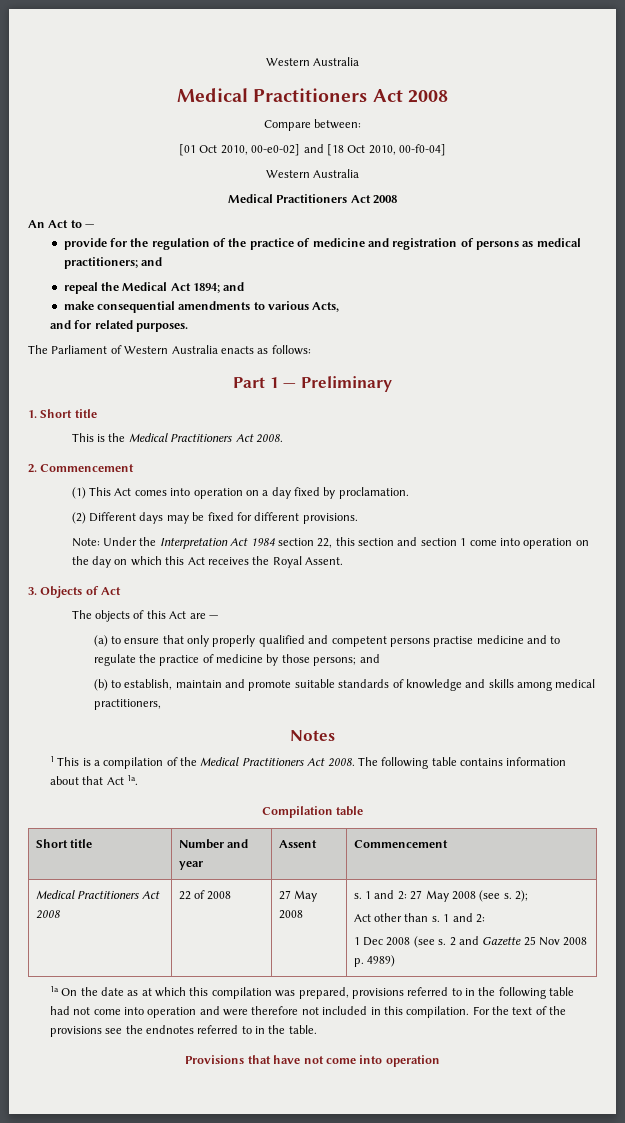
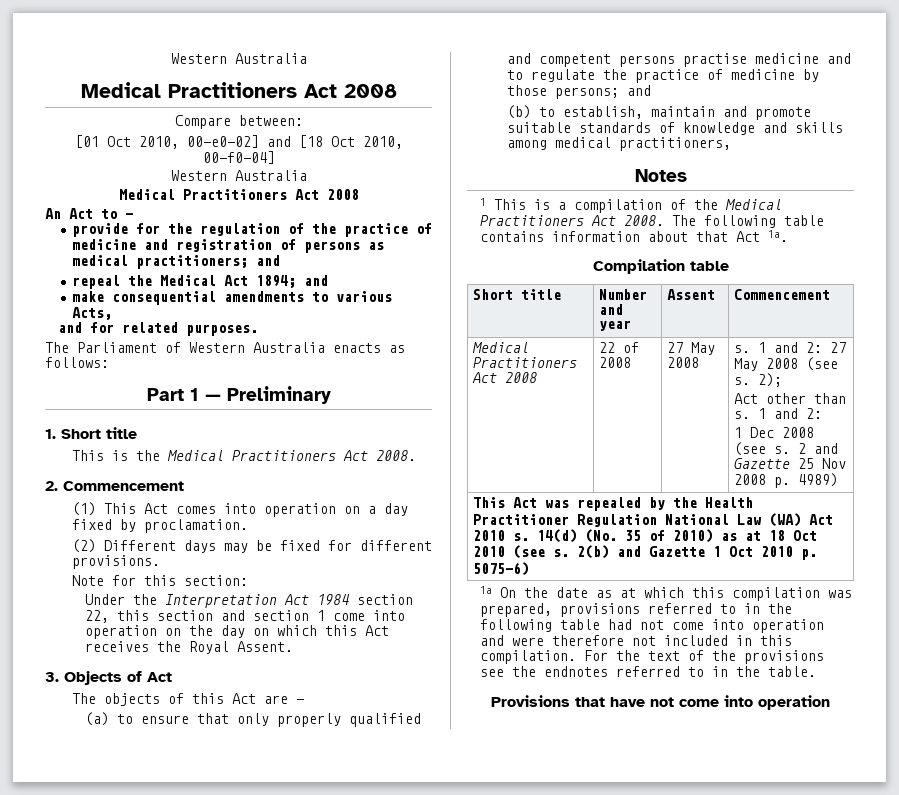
- Note: Under the Interpretation Act 1984 section 22, this section and section 1 come into operation on the day on which this Act receives the Royal Assent.
+ Note for this section:
+ Under the Interpretation Act 1984 section 22, this section and section 1 come into operation on the day on which this Act receives the Royal Assent.
+ This Act was repealed by the Health Practitioner Regulation National Law (WA) Act 2010 s. 14(d) (No. 35 of 2010) as at 18 Oct 2010 (see s. 2(b) and Gazette 1 Oct 2010 p. 5075-6)

